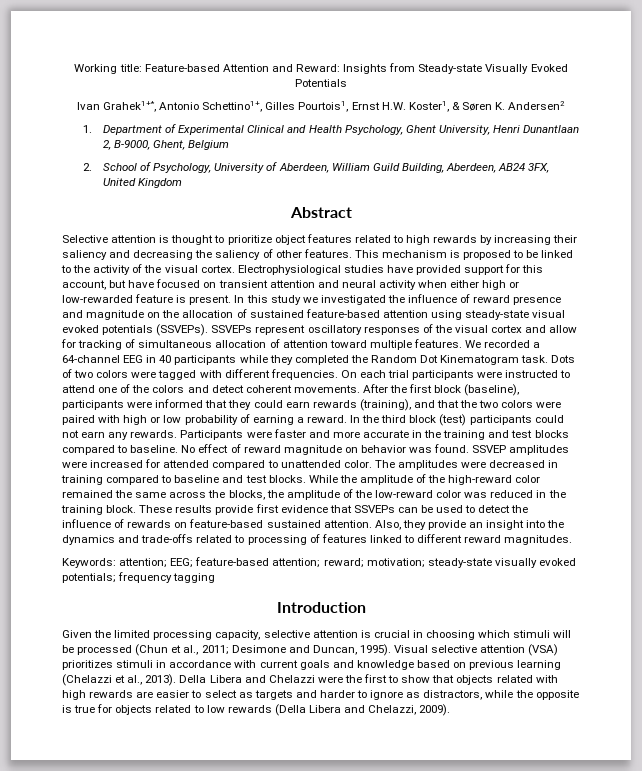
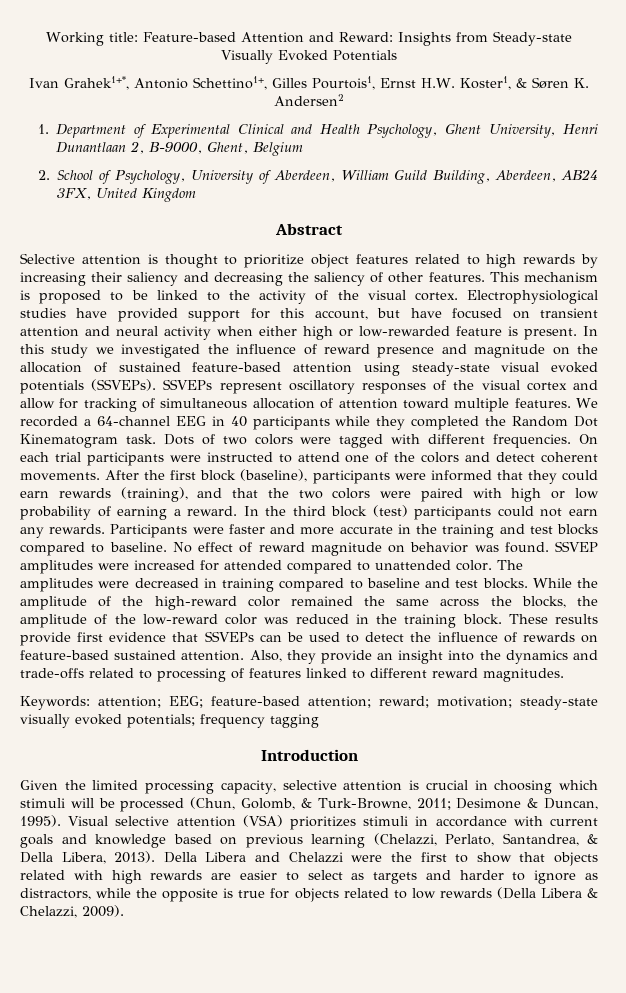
- Given the limited processing capacity, selective attention is crucial in choosing which stimuli will be processed (Chun et al., 2011; Desimone and Duncan, 1995).
+ Given the limited processing capacity, selective attention is crucial in choosing which stimuli will be processed (Chun, Golomb, & Turk-Browne, 2011; Desimone & Duncan, 1995).
- Visual selective attention (VSA) prioritizes stimuli in accordance with current goals and knowledge based on previous learning (Chelazzi et al., 2013).
+ Visual selective attention (VSA) prioritizes stimuli in accordance with current goals and knowledge based on previous learning (Chelazzi, Perlato, Santandrea, & Della Libera, 2013).
- Della Libera and Chelazzi were the first to show that objects related with high rewards are easier to select as targets and harder to ignore as distractors, while the opposite is true for objects related to low rewards (Della Libera and Chelazzi, 2009).
+ Della Libera and Chelazzi were the first to show that objects related with high rewards are easier to select as targets and harder to ignore as distractors, while the opposite is true for objects related to low rewards (Della Libera & Chelazzi, 2009).

